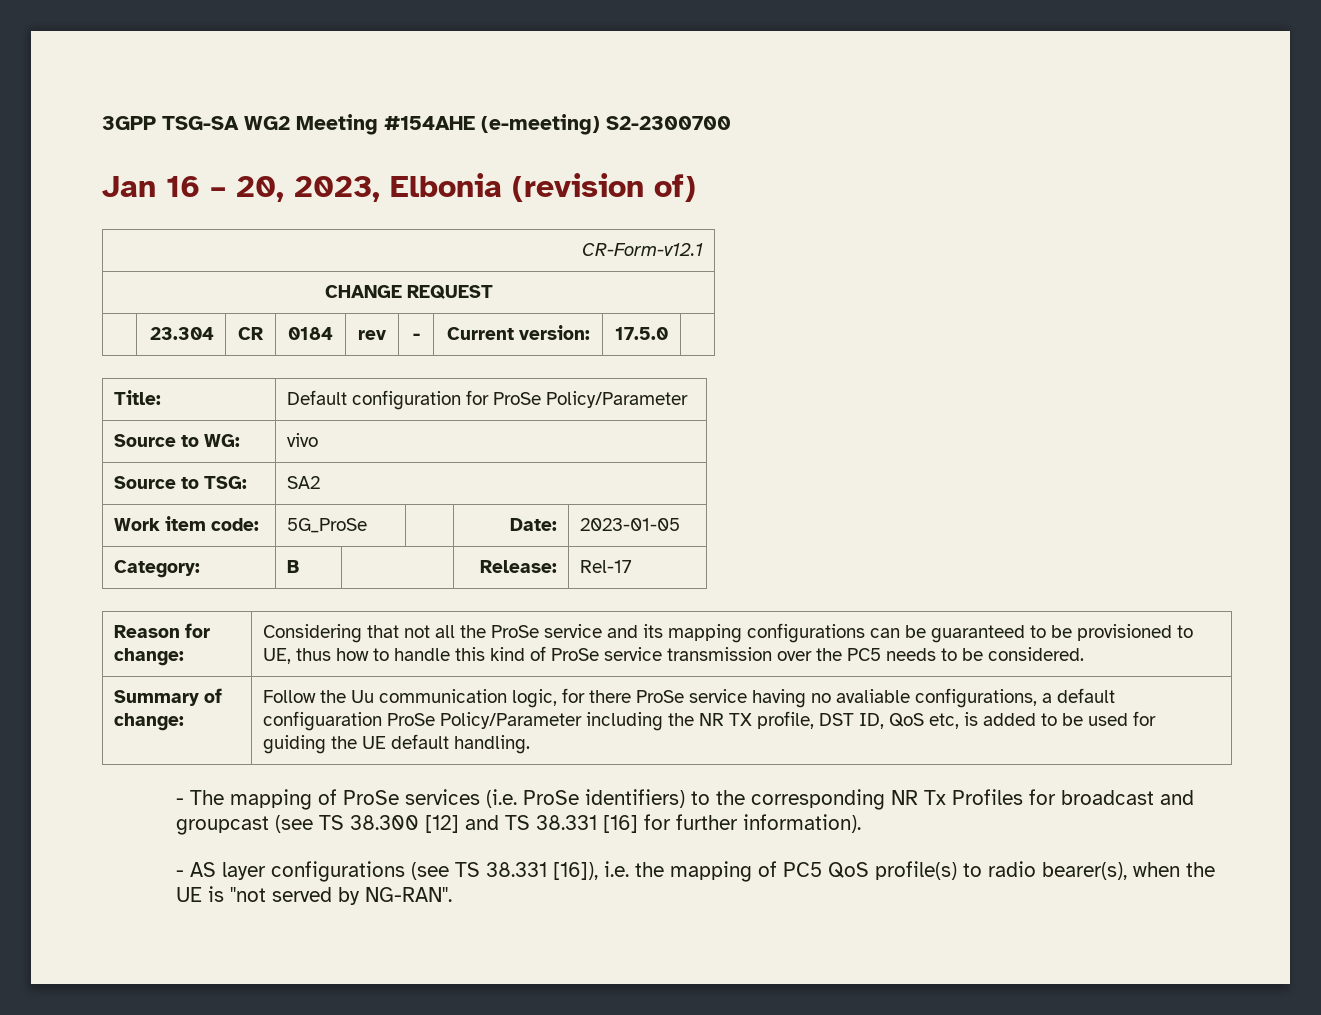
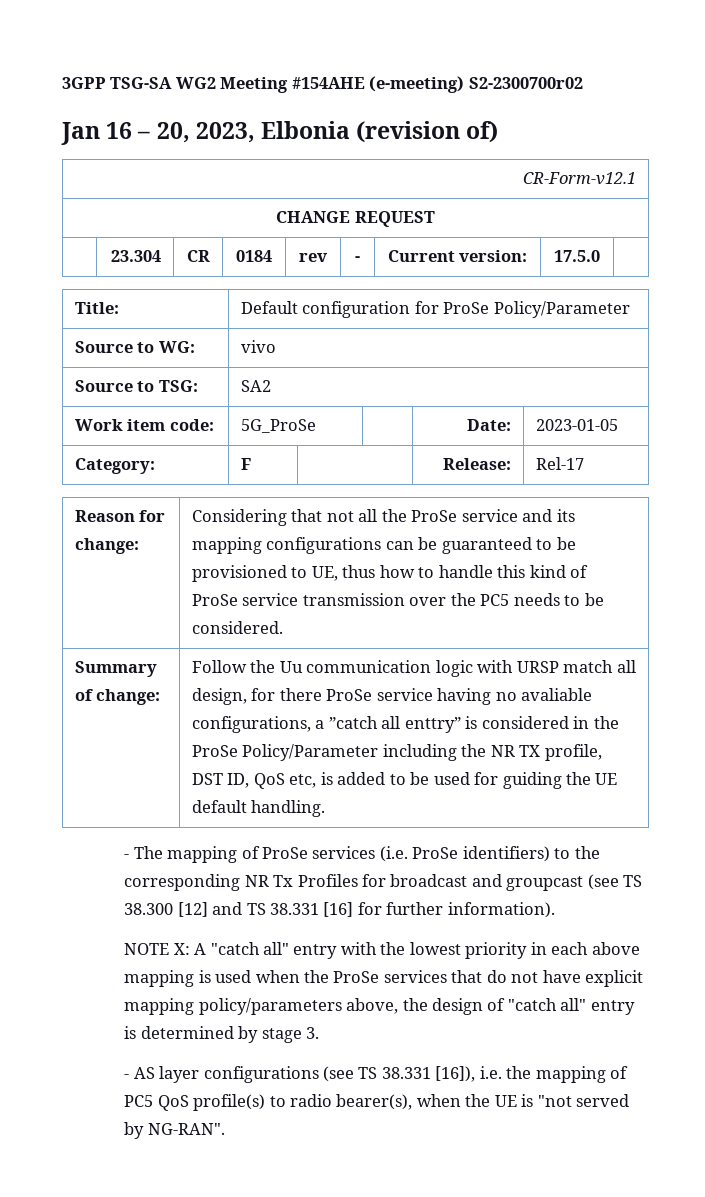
- 3GPP TSG-SA WG2 Meeting #154AHE (e-meeting) S2-2300700
+ 3GPP TSG-SA WG2 Meeting #154AHE (e-meeting) S2-2300700r02
- Category: | B | | Release: | Rel-17
+ Category: | F | | Release: | Rel-17
- Follow the Uu communication logic, for there ProSe service having no avaliable configurations, a default configuaration ProSe Policy/Parameter including the NR TX profile, DST ID, QoS etc, is added to be used for guiding the UE default handling.
+ Follow the Uu communication logic with URSP match all design, for there ProSe service having no avaliable configurations, a ”catch all enttry” is considered in the ProSe Policy/Parameter including the NR TX profile, DST ID, QoS etc, is added to be used for guiding the UE default handling.
+ NOTE X: A "catch all" entry with the lowest priority in each above mapping is used when the ProSe services that do not have explicit mapping policy/parameters above, the design of "catch all" entry is determined by stage 3.

